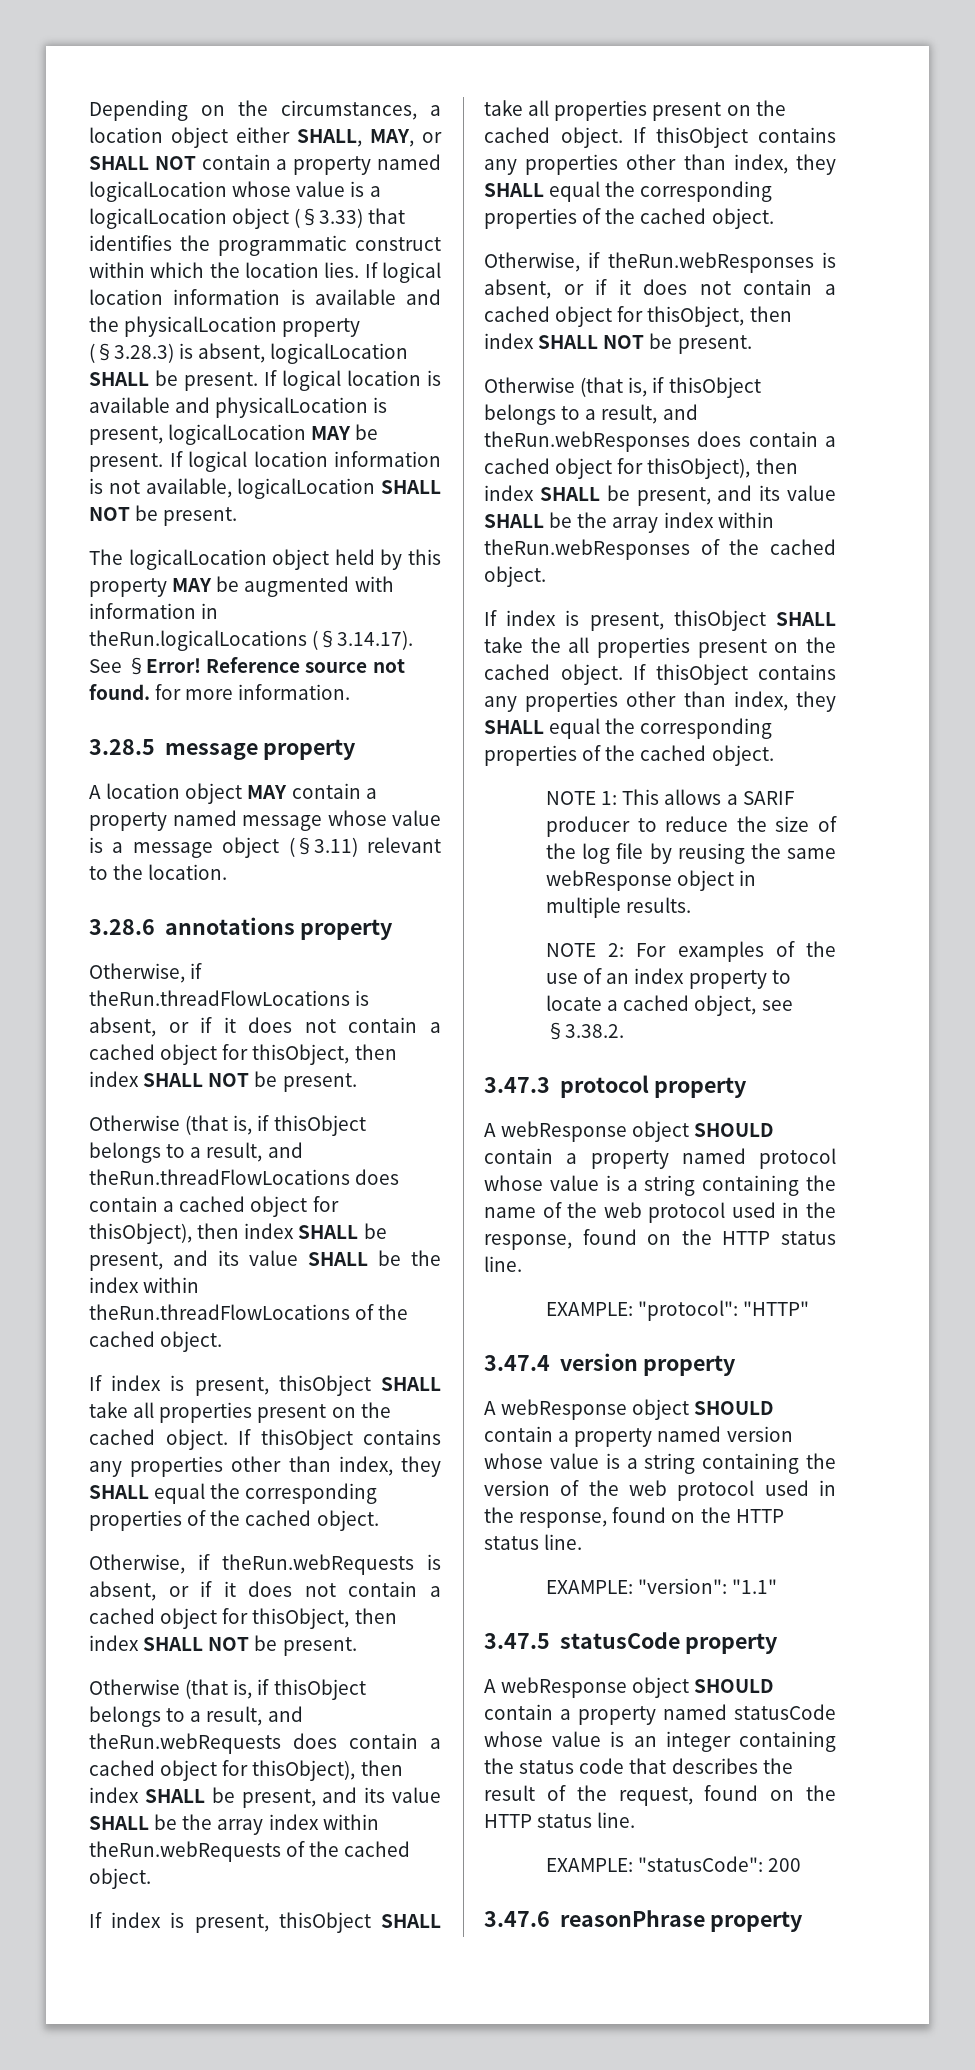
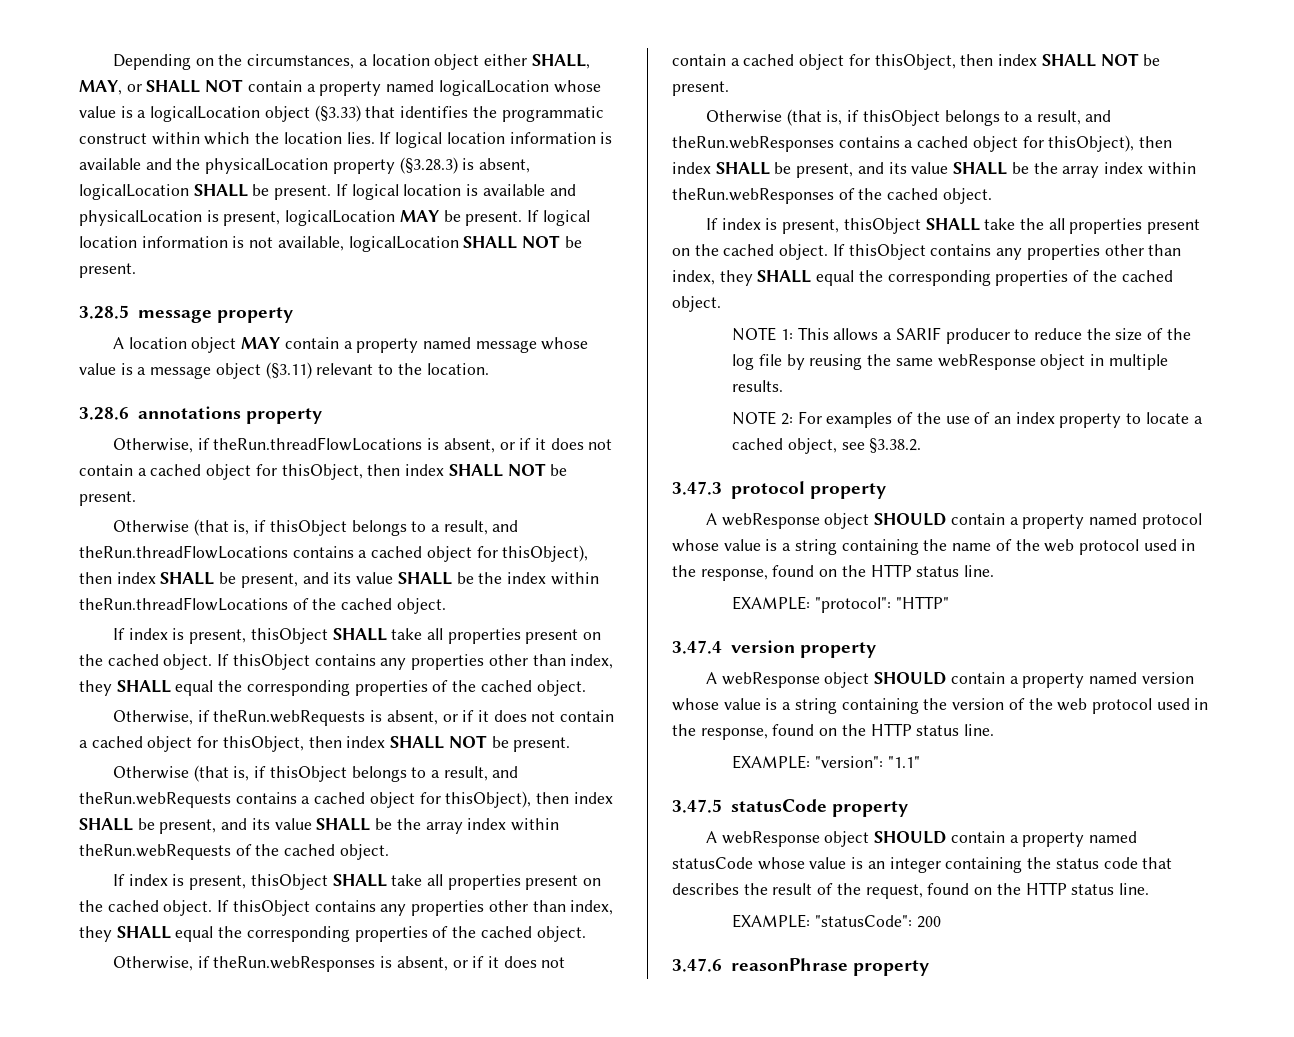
- The logicalLocation object held by this property MAY be augmented with information in theRun.logicalLocations (§3.14.17). See §Error! Reference source not found. for more information.
- Otherwise (that is, if thisObject belongs to a result, and theRun.threadFlowLocations does contain a cached object for thisObject), then index SHALL be present, and its value SHALL be the index within theRun.threadFlowLocations of the cached object.
+ Otherwise (that is, if thisObject belongs to a result, and theRun.threadFlowLocations contains a cached object for thisObject), then index SHALL be present, and its value SHALL be the index within theRun.threadFlowLocations of the cached object.
- Otherwise (that is, if thisObject belongs to a result, and theRun.webRequests does contain a cached object for thisObject), then index SHALL be present, and its value SHALL be the array index within theRun.webRequests of the cached object.
+ Otherwise (that is, if thisObject belongs to a result, and theRun.webRequests contains a cached object for thisObject), then index SHALL be present, and its value SHALL be the array index within theRun.webRequests of the cached object.
- Otherwise (that is, if thisObject belongs to a result, and theRun.webResponses does contain a cached object for thisObject), then index SHALL be present, and its value SHALL be the array index within theRun.webResponses of the cached object.
+ Otherwise (that is, if thisObject belongs to a result, and theRun.webResponses contains a cached object for thisObject), then index SHALL be present, and its value SHALL be the array index within theRun.webResponses of the cached object.

